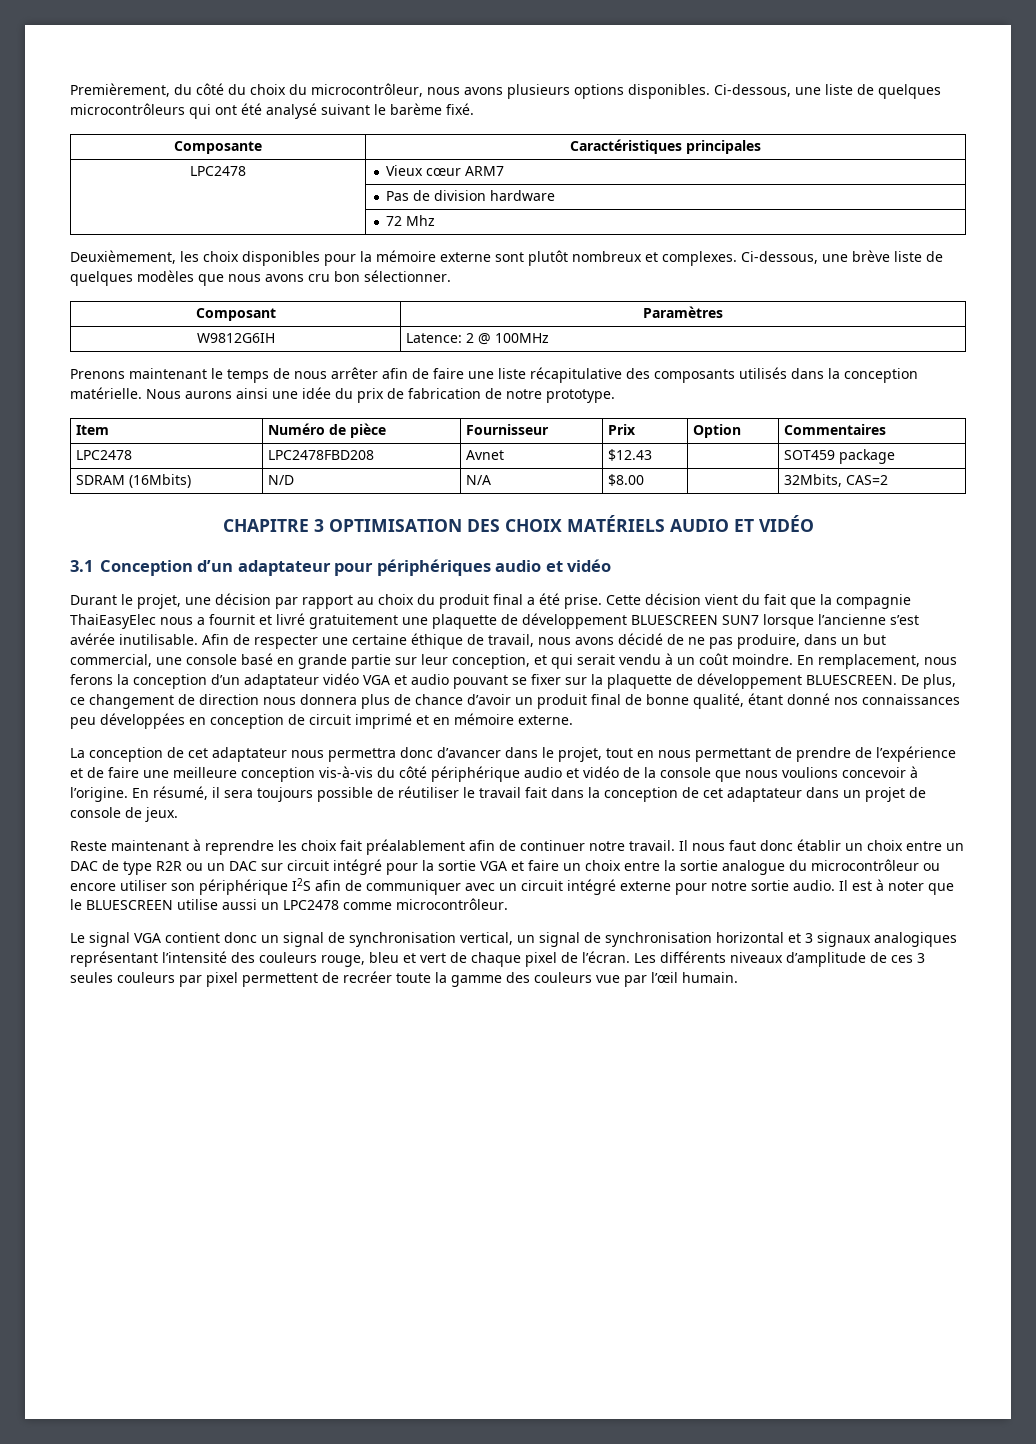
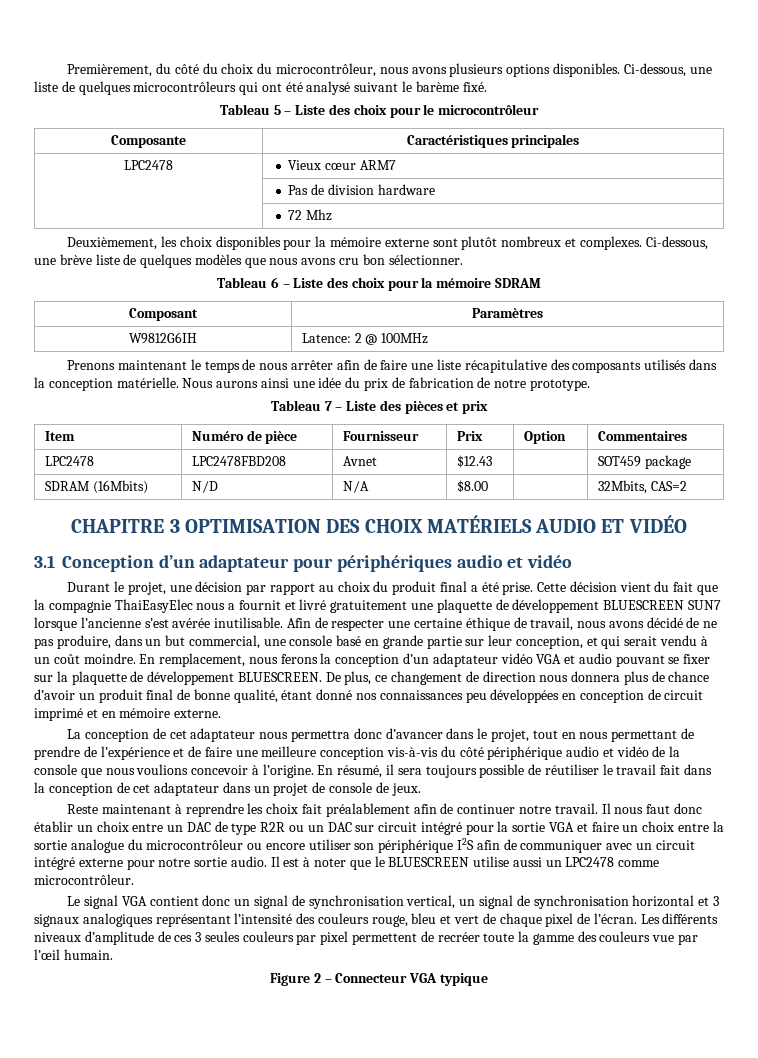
+ Tableau 5 – Liste des choix pour le microcontrôleur
+ Tableau 6 – Liste des choix pour la mémoire SDRAM
+ Tableau 7 – Liste des pièces et prix
+ Figure 2 – Connecteur VGA typique

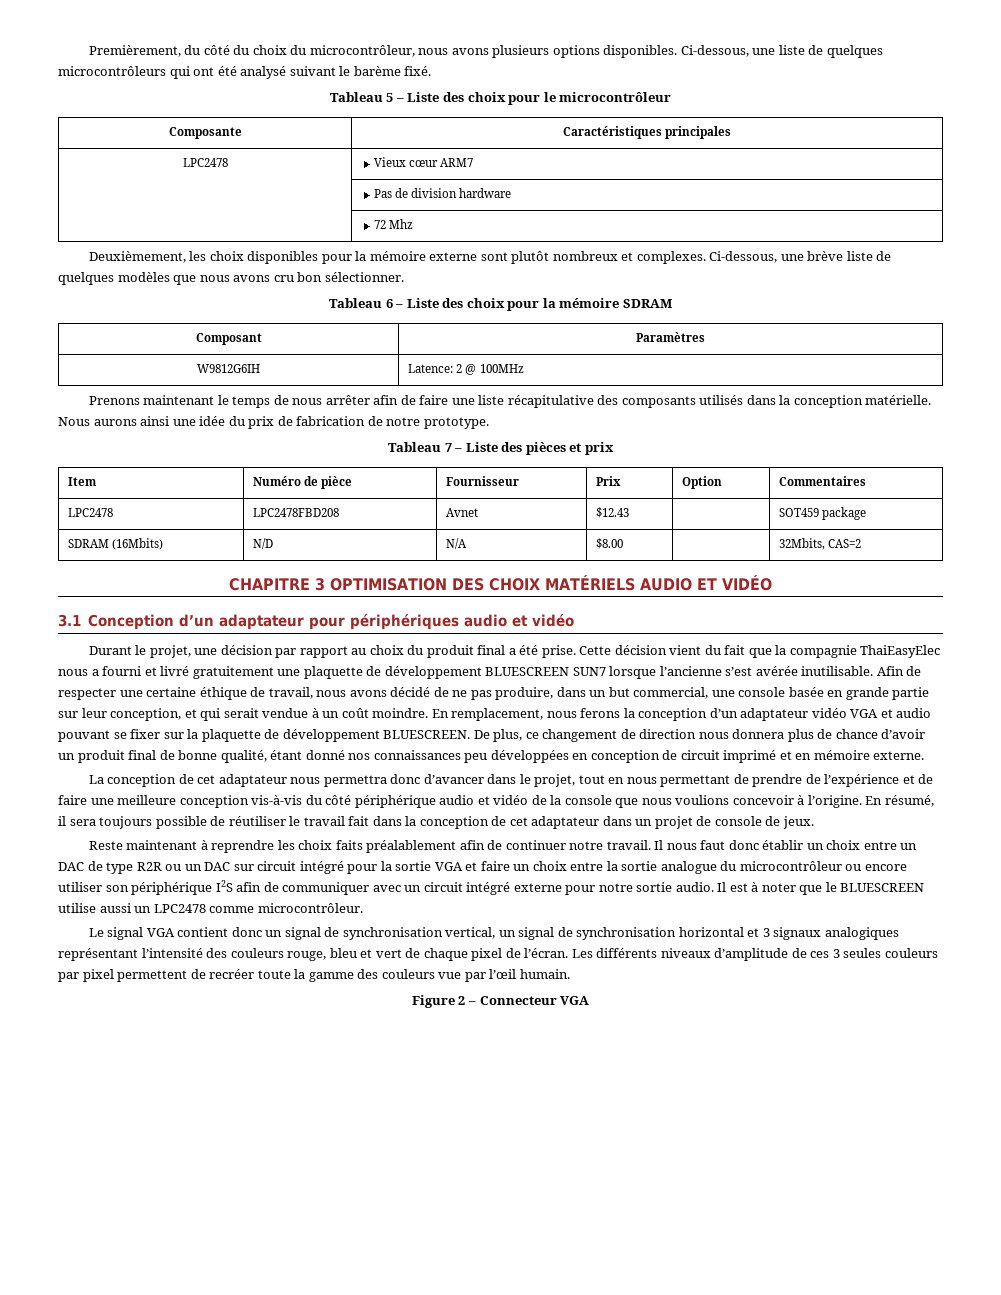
- Cette décision vient du fait que la compagnie ThaiEasyElec nous a fournit et livré gratuitement une plaquette de développement BLUESCREEN SUN7 lorsque l’ancienne s’est avérée inutilisable.
+ Cette décision vient du fait que la compagnie ThaiEasyElec nous a fourni et livré gratuitement une plaquette de développement BLUESCREEN SUN7 lorsque l’ancienne s’est avérée inutilisable.
- Afin de respecter une certaine éthique de travail, nous avons décidé de ne pas produire, dans un but commercial, une console basé en grande partie sur leur conception, et qui serait vendu à un coût moindre.
+ Afin de respecter une certaine éthique de travail, nous avons décidé de ne pas produire, dans un but commercial, une console basée en grande partie sur leur conception, et qui serait vendue à un coût moindre.
- Reste maintenant à reprendre les choix fait préalablement afin de continuer notre travail.
+ Reste maintenant à reprendre les choix faits préalablement afin de continuer notre travail.
- Figure 2 – Connecteur VGA typique
+ Figure 2 – Connecteur VGA

